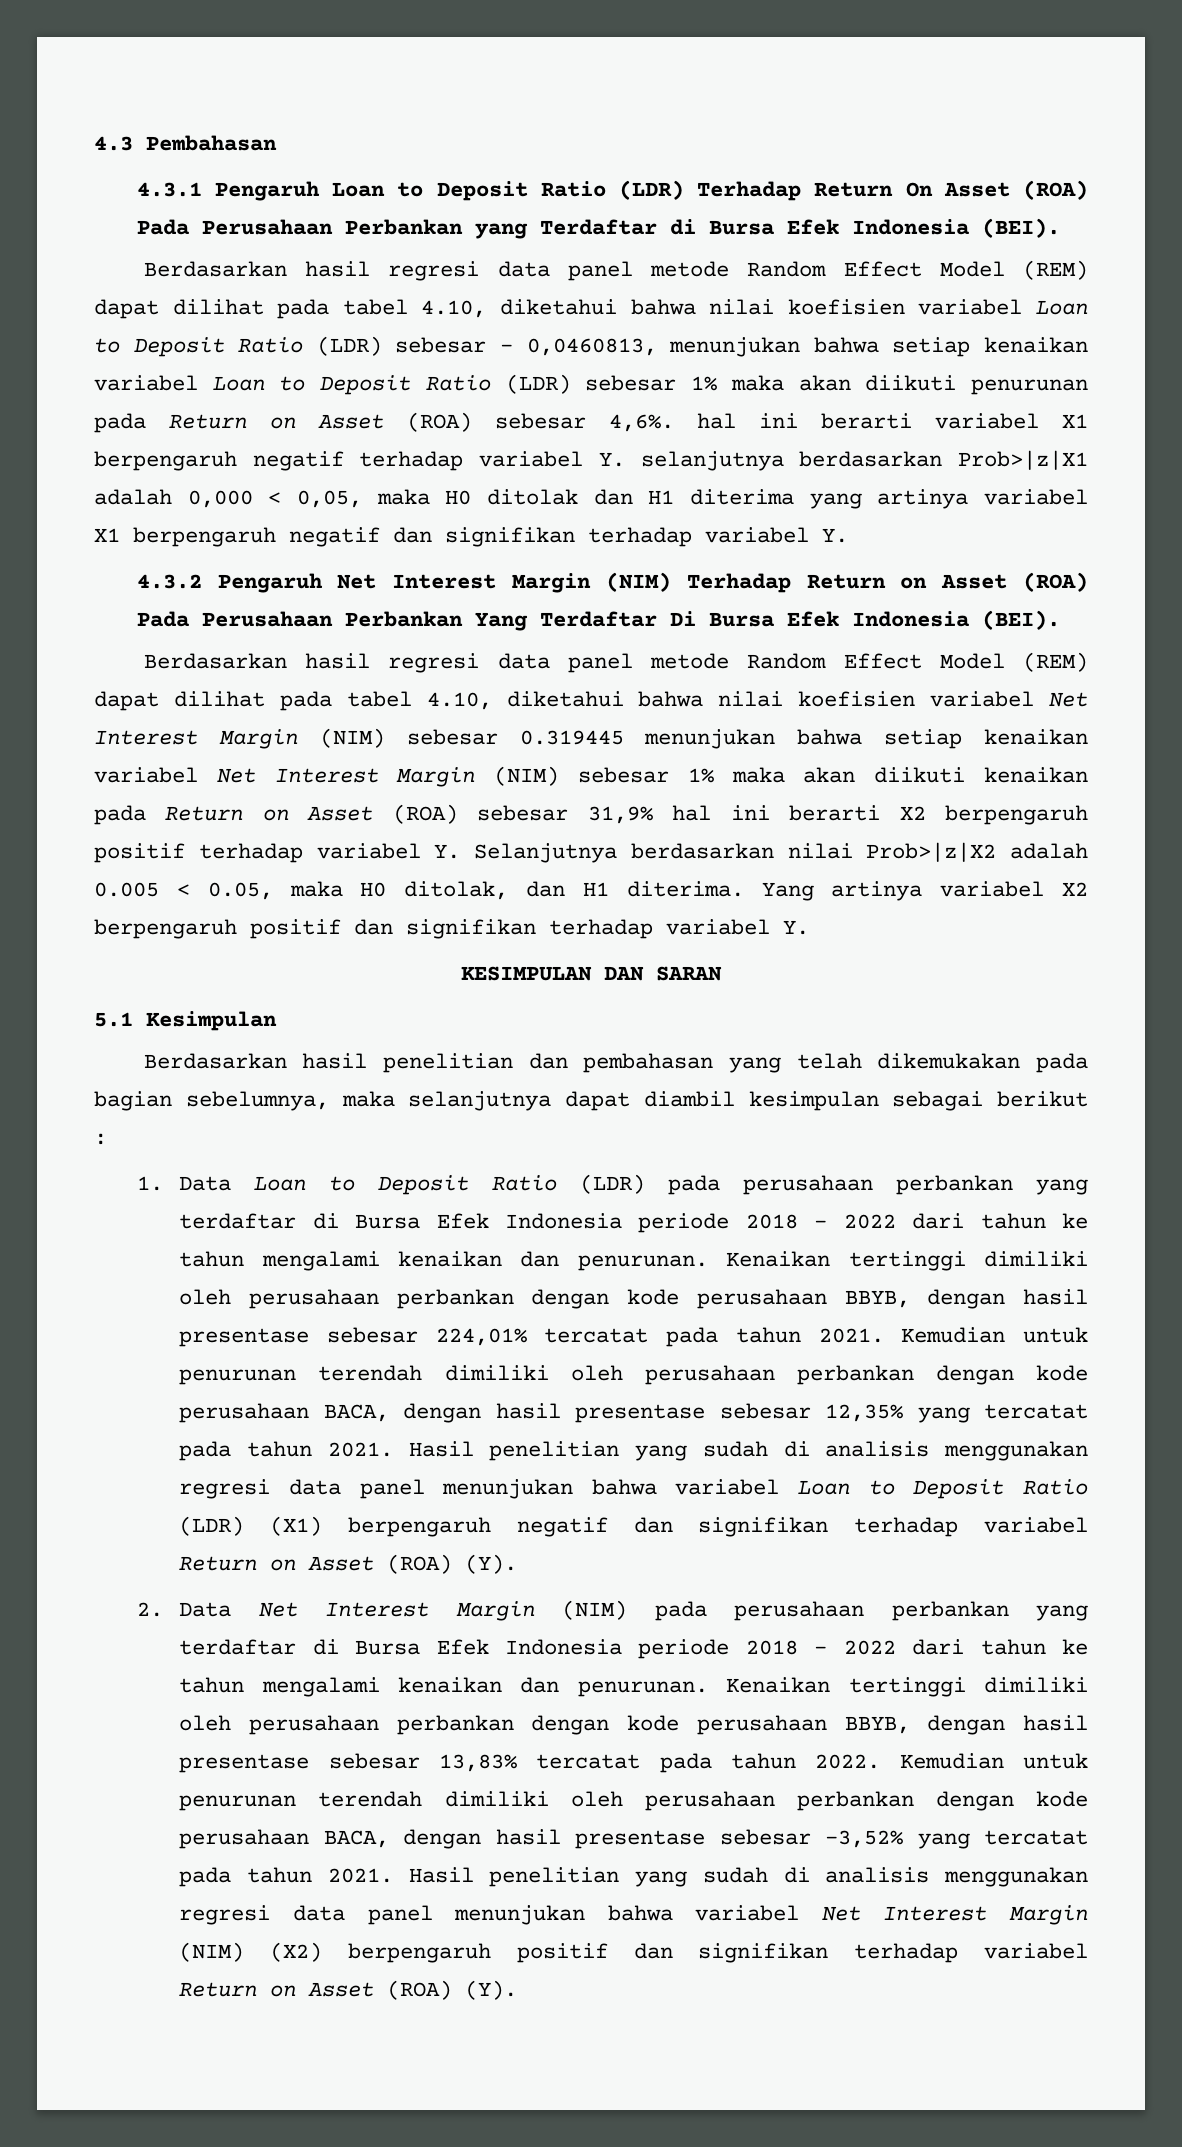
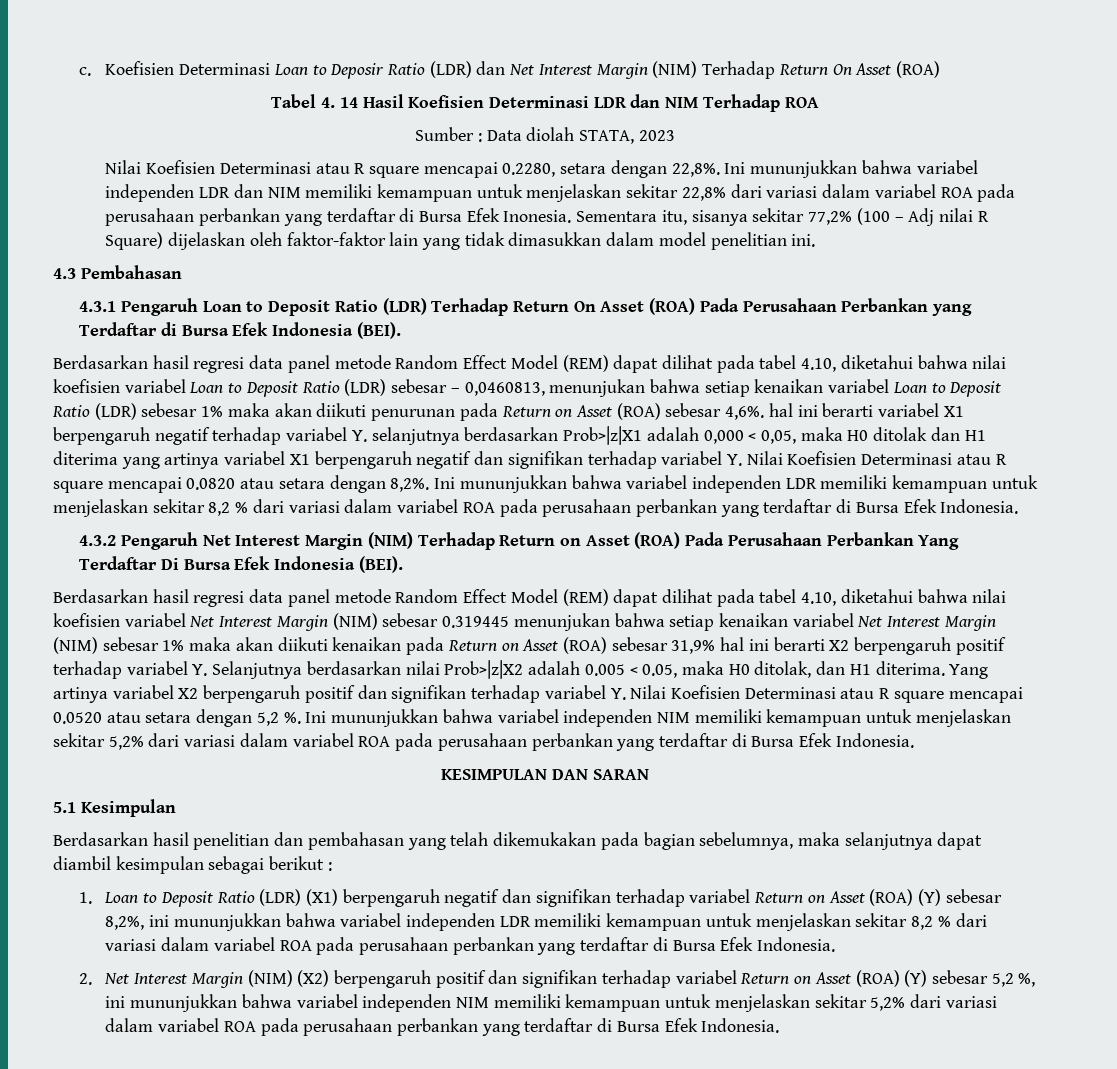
+ c. Koefisien Determinasi Loan to Deposir Ratio (LDR) dan Net Interest Margin (NIM) Terhadap Return On Asset (ROA)
+ Tabel 4. 14 Hasil Koefisien Determinasi LDR dan NIM Terhadap ROA
+ Sumber : Data diolah STATA, 2023
+ Nilai Koefisien Determinasi atau R square mencapai 0.2280, setara dengan 22,8%. Ini mununjukkan bahwa variabel independen LDR dan NIM memiliki kemampuan untuk menjelaskan sekitar 22,8% dari variasi dalam variabel ROA pada perusahaan perbankan yang terdaftar di Bursa Efek Inonesia. Sementara itu, sisanya sekitar 77,2% (100 – Adj nilai R Square) dijelaskan oleh faktor-faktor lain yang tidak dimasukkan dalam model penelitian ini.
- Berdasarkan hasil regresi data panel metode Random Effect Model (REM) dapat dilihat pada tabel 4.10, diketahui bahwa nilai koefisien variabel Loan to Deposit Ratio (LDR) sebesar – 0,0460813, menunjukan bahwa setiap kenaikan variabel Loan to Deposit Ratio (LDR) sebesar 1% maka akan diikuti penurunan pada Return on Asset (ROA) sebesar 4,6%. hal ini berarti variabel X1 berpengaruh negatif terhadap variabel Y. selanjutnya berdasarkan Prob>|z|X1 adalah 0,000 < 0,05, maka H0 ditolak dan H1 diterima yang artinya variabel X1 berpengaruh negatif dan signifikan terhadap variabel Y.
+ Berdasarkan hasil regresi data panel metode Random Effect Model (REM) dapat dilihat pada tabel 4.10, diketahui bahwa nilai koefisien variabel Loan to Deposit Ratio (LDR) sebesar – 0,0460813, menunjukan bahwa setiap kenaikan variabel Loan to Deposit Ratio (LDR) sebesar 1% maka akan diikuti penurunan pada Return on Asset (ROA) sebesar 4,6%. hal ini berarti variabel X1 berpengaruh negatif terhadap variabel Y. selanjutnya berdasarkan Prob>|z|X1 adalah 0,000 < 0,05, maka H0 ditolak dan H1 diterima yang artinya variabel X1 berpengaruh negatif dan signifikan terhadap variabel Y. Nilai Koefisien Determinasi atau R square mencapai 0.0820 atau setara dengan 8,2%. Ini mununjukkan bahwa variabel independen LDR memiliki kemampuan untuk menjelaskan sekitar 8,2 % dari variasi dalam variabel ROA pada perusahaan perbankan yang terdaftar di Bursa Efek Indonesia.
- Yang artinya variabel X2 berpengaruh positif dan signifikan terhadap variabel Y.
+ Yang artinya variabel X2 berpengaruh positif dan signifikan terhadap variabel Y. Nilai Koefisien Determinasi atau R square mencapai 0.0520 atau setara dengan 5,2 %. Ini mununjukkan bahwa variabel independen NIM memiliki kemampuan untuk menjelaskan sekitar 5,2% dari variasi dalam variabel ROA pada perusahaan perbankan yang terdaftar di Bursa Efek Indonesia.
- 1. Data Loan to Deposit Ratio (LDR) pada perusahaan perbankan yang terdaftar di Bursa Efek Indonesia periode 2018 – 2022 dari tahun ke tahun mengalami kenaikan dan penurunan. Kenaikan tertinggi dimiliki oleh perusahaan perbankan dengan kode perusahaan BBYB, dengan hasil presentase sebesar 224,01% tercatat pada tahun 2021. Kemudian untuk penurunan terendah dimiliki oleh perusahaan perbankan dengan kode perusahaan BACA, dengan hasil presentase sebesar 12,35% yang tercatat pada tahun 2021. Hasil penelitian yang sudah di analisis menggunakan regresi data panel menunjukan bahwa variabel Loan to Deposit Ratio (LDR) (X1) berpengaruh negatif dan signifikan terhadap variabel Return on Asset (ROA) (Y).
- 2. Data Net Interest Margin (NIM) pada perusahaan perbankan yang terdaftar di Bursa Efek Indonesia periode 2018 – 2022 dari tahun ke tahun mengalami kenaikan dan penurunan. Kenaikan tertinggi dimiliki oleh perusahaan perbankan dengan kode perusahaan BBYB, dengan hasil presentase sebesar 13,83% tercatat pada tahun 2022. Kemudian untuk penurunan terendah dimiliki oleh perusahaan perbankan dengan kode perusahaan BACA, dengan hasil presentase sebesar -3,52% yang tercatat pada tahun 2021. Hasil penelitian yang sudah di analisis menggunakan regresi data panel menunjukan bahwa variabel Net Interest Margin (NIM) (X2) berpengaruh positif dan signifikan terhadap variabel Return on Asset (ROA) (Y).
+ 1. Loan to Deposit Ratio (LDR) (X1) berpengaruh negatif dan signifikan terhadap variabel Return on Asset (ROA) (Y) sebesar 8,2%, ini mununjukkan bahwa variabel independen LDR memiliki kemampuan untuk menjelaskan sekitar 8,2 % dari variasi dalam variabel ROA pada perusahaan perbankan yang terdaftar di Bursa Efek Indonesia.
+ 2. Net Interest Margin (NIM) (X2) berpengaruh positif dan signifikan terhadap variabel Return on Asset (ROA) (Y) sebesar 5,2 %, ini mununjukkan bahwa variabel independen NIM memiliki kemampuan untuk menjelaskan sekitar 5,2% dari variasi dalam variabel ROA pada perusahaan perbankan yang terdaftar di Bursa Efek Indonesia.

